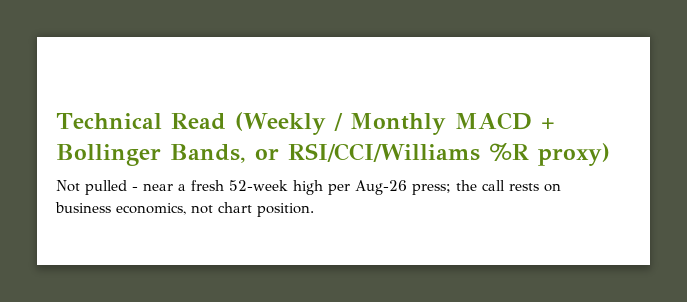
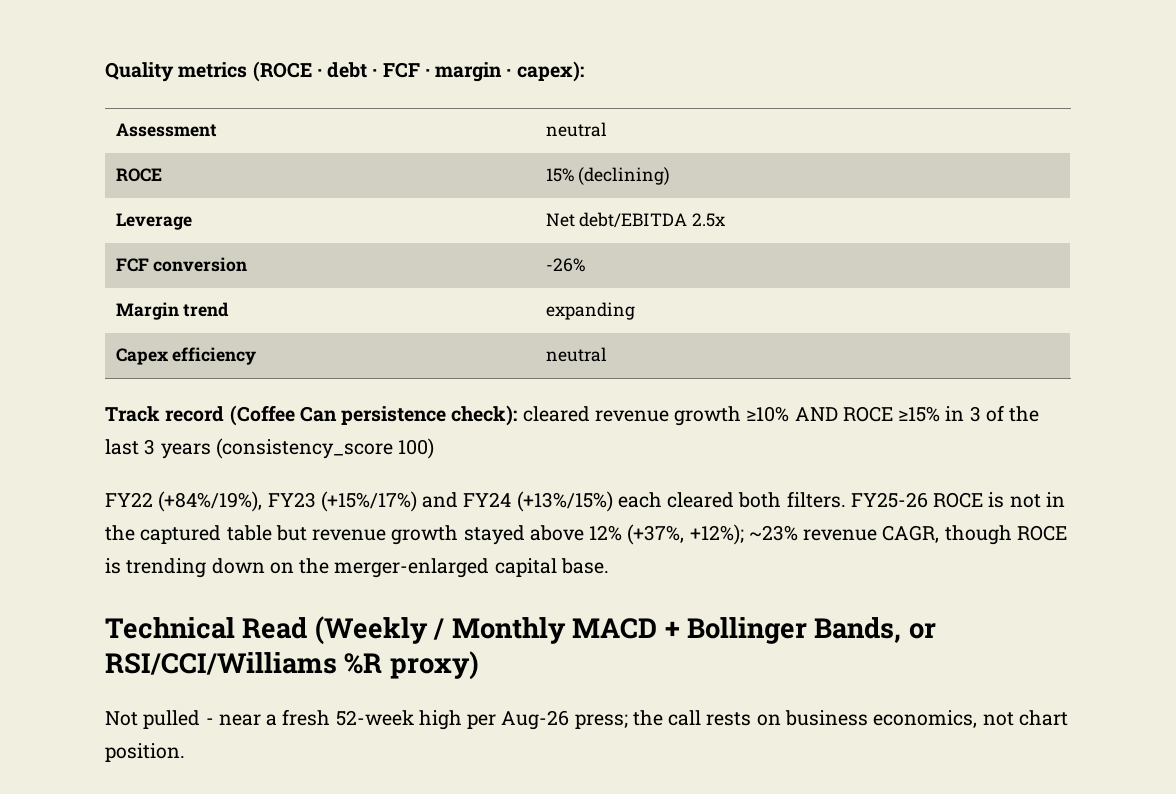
+ Quality metrics (ROCE · debt · FCF · margin · capex):
+ Assessment | neutral
+ ROCE | 15% (declining)
+ Leverage | Net debt/EBITDA 2.5x
+ FCF conversion | -26%
+ Margin trend | expanding
+ Capex efficiency | neutral
+ Track record (Coffee Can persistence check): cleared revenue growth ≥10% AND ROCE ≥15% in 3 of the last 3 years (consistency_score 100)
+ FY22 (+84%/19%), FY23 (+15%/17%) and FY24 (+13%/15%) each cleared both filters. FY25-26 ROCE is not in the captured table but revenue growth stayed above 12% (+37%, +12%); ~23% revenue CAGR, though ROCE is trending down on the merger-enlarged capital base.

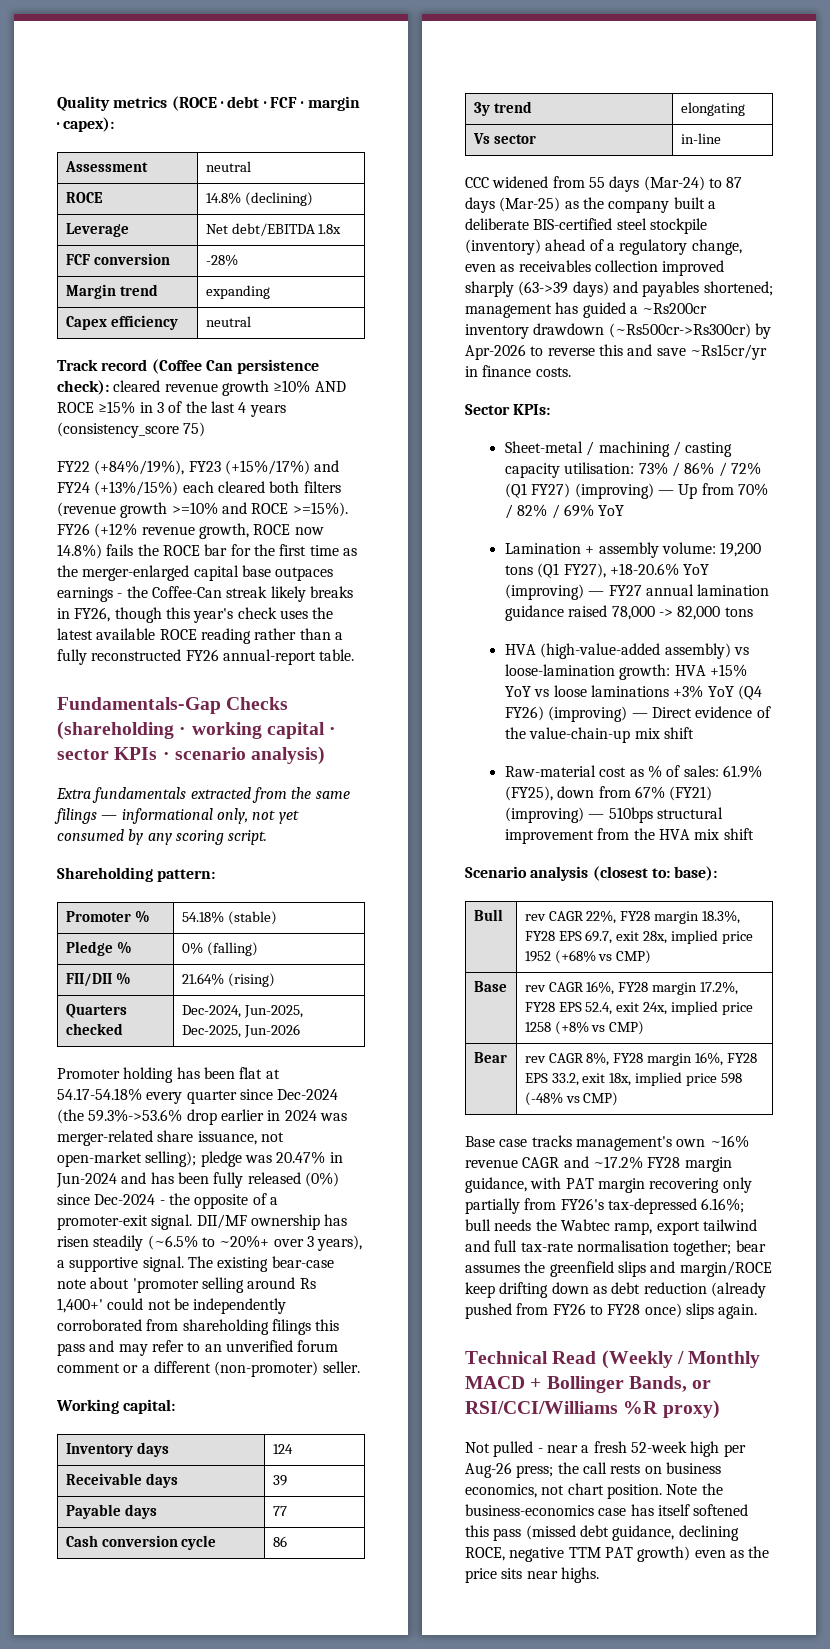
- ROCE | 15% (declining)
+ ROCE | 14.8% (declining)
- Leverage | Net debt/EBITDA 2.5x
+ Leverage | Net debt/EBITDA 1.8x
- FCF conversion | -26%
+ FCF conversion | -28%
- Track record (Coffee Can persistence check): cleared revenue growth ≥10% AND ROCE ≥15% in 3 of the last 3 years (consistency_score 100)
+ Track record (Coffee Can persistence check): cleared revenue growth ≥10% AND ROCE ≥15% in 3 of the last 4 years (consistency_score 75)
- FY22 (+84%/19%), FY23 (+15%/17%) and FY24 (+13%/15%) each cleared both filters. FY25-26 ROCE is not in the captured table but revenue growth stayed above 12% (+37%, +12%); ~23% revenue CAGR, though ROCE is trending down on the merger-enlarged capital base.
+ FY22 (+84%/19%), FY23 (+15%/17%) and FY24 (+13%/15%) each cleared both filters (revenue growth >=10% and ROCE >=15%). FY26 (+12% revenue growth, ROCE now 14.8%) fails the ROCE bar for the first time as the merger-enlarged capital base outpaces earnings - the Coffee-Can streak likely breaks in FY26, though this year's check uses the latest available ROCE reading rather than a fully reconstructed FY26 annual-report table.
+ Fundamentals-Gap Checks (shareholding · working capital · sector KPIs · scenario analysis)
+ Extra fundamentals extracted from the same filings — informational only, not yet consumed by any scoring script.
+ Shareholding pattern:
+ Promoter % | 54.18% (stable)
+ Pledge % | 0% (falling)
+ FII/DII % | 21.64% (rising)
+ Quarters checked | Dec-2024, Jun-2025, Dec-2025, Jun-2026
+ Promoter holding has been flat at 54.17-54.18% every quarter since Dec-2024 (the 59.3%->53.6% drop earlier in 2024 was merger-related share issuance, not open-market selling); pledge was 20.47% in Jun-2024 and has been fully released (0%) since Dec-2024 - the opposite of a promoter-exit signal. DII/MF ownership has risen steadily (~6.5% to ~20%+ over 3 years), a supportive signal. The existing bear-case note about 'promoter selling around Rs 1,400+' could not be independently corroborated from shareholding filings this pass and may refer to an unverified forum comment or a different (non-promoter) seller.
+ Working capital:
+ Inventory days | 124
+ Receivable days | 39
+ Payable days | 77
+ Cash conversion cycle | 86
+ 3y trend | elongating
+ Vs sector | in-line
+ CCC widened from 55 days (Mar-24) to 87 days (Mar-25) as the company built a deliberate BIS-certified steel stockpile (inventory) ahead of a regulatory change, even as receivables collection improved sharply (63->39 days) and payables shortened; management has guided a ~Rs200cr inventory drawdown (~Rs500cr->Rs300cr) by Apr-2026 to reverse this and save ~Rs15cr/yr in finance costs.
+ Sector KPIs:
+ Sheet-metal / machining / casting capacity utilisation: 73% / 86% / 72% (Q1 FY27) (improving) — Up from 70% / 82% / 69% YoY
+ Lamination + assembly volume: 19,200 tons (Q1 FY27), +18-20.6% YoY (improving) — FY27 annual lamination guidance raised 78,000 -> 82,000 tons
+ HVA (high-value-added assembly) vs loose-lamination growth: HVA +15% YoY vs loose laminations +3% YoY (Q4 FY26) (improving) — Direct evidence of the value-chain-up mix shift
+ Raw-material cost as % of sales: 61.9% (FY25), down from 67% (FY21) (improving) — 510bps structural improvement from the HVA mix shift
+ Scenario analysis (closest to: base):
+ Bull | rev CAGR 22%, FY28 margin 18.3%, FY28 EPS 69.7, exit 28x, implied price 1952 (+68% vs CMP)
+ Base | rev CAGR 16%, FY28 margin 17.2%, FY28 EPS 52.4, exit 24x, implied price 1258 (+8% vs CMP)
+ Bear | rev CAGR 8%, FY28 margin 16%, FY28 EPS 33.2, exit 18x, implied price 598 (-48% vs CMP)
+ Base case tracks management's own ~16% revenue CAGR and ~17.2% FY28 margin guidance, with PAT margin recovering only partially from FY26's tax-depressed 6.16%; bull needs the Wabtec ramp, export tailwind and full tax-rate normalisation together; bear assumes the greenfield slips and margin/ROCE keep drifting down as debt reduction (already pushed from FY26 to FY28 once) slips again.
+ Note the business-economics case has itself softened this pass (missed debt guidance, declining ROCE, negative TTM PAT growth) even as the price sits near highs.

